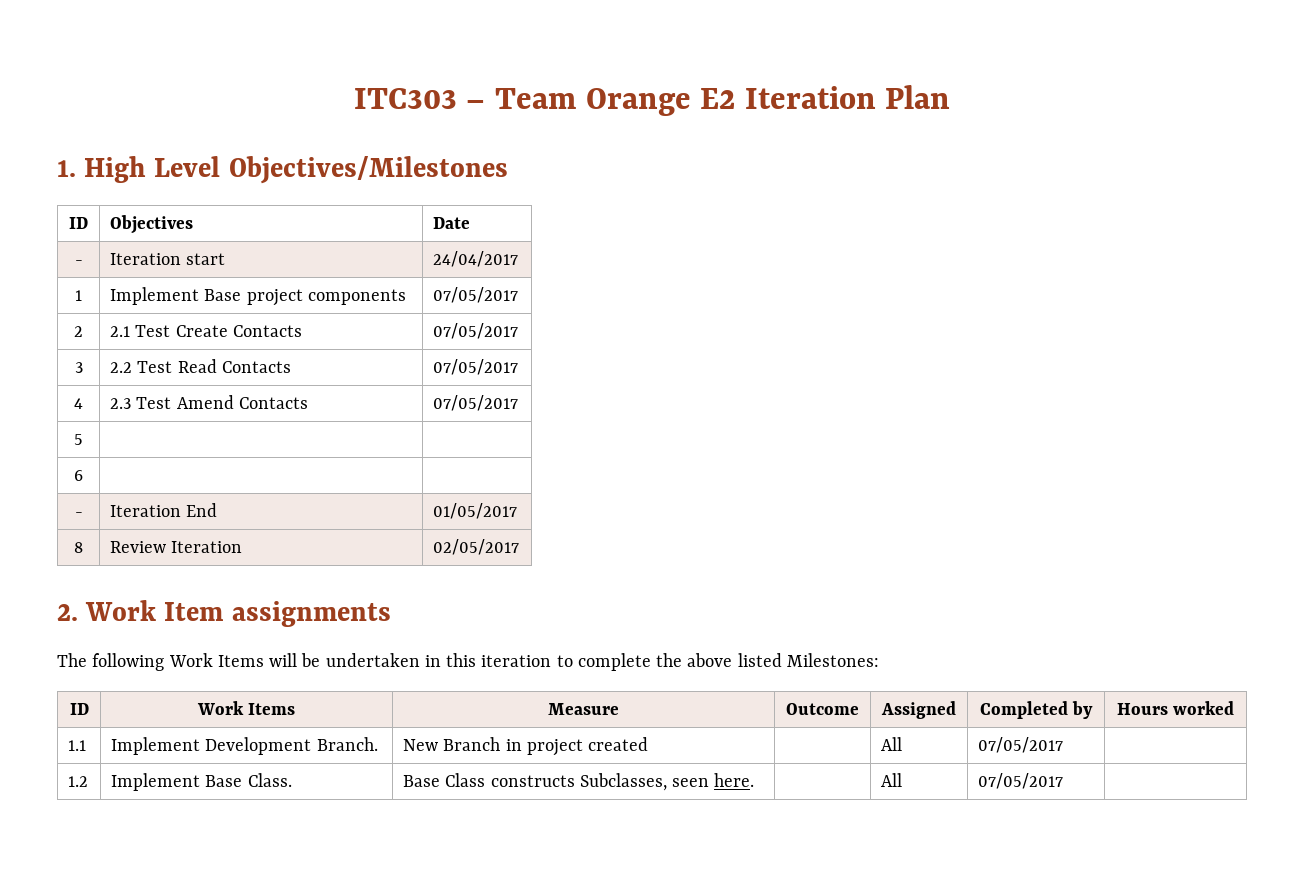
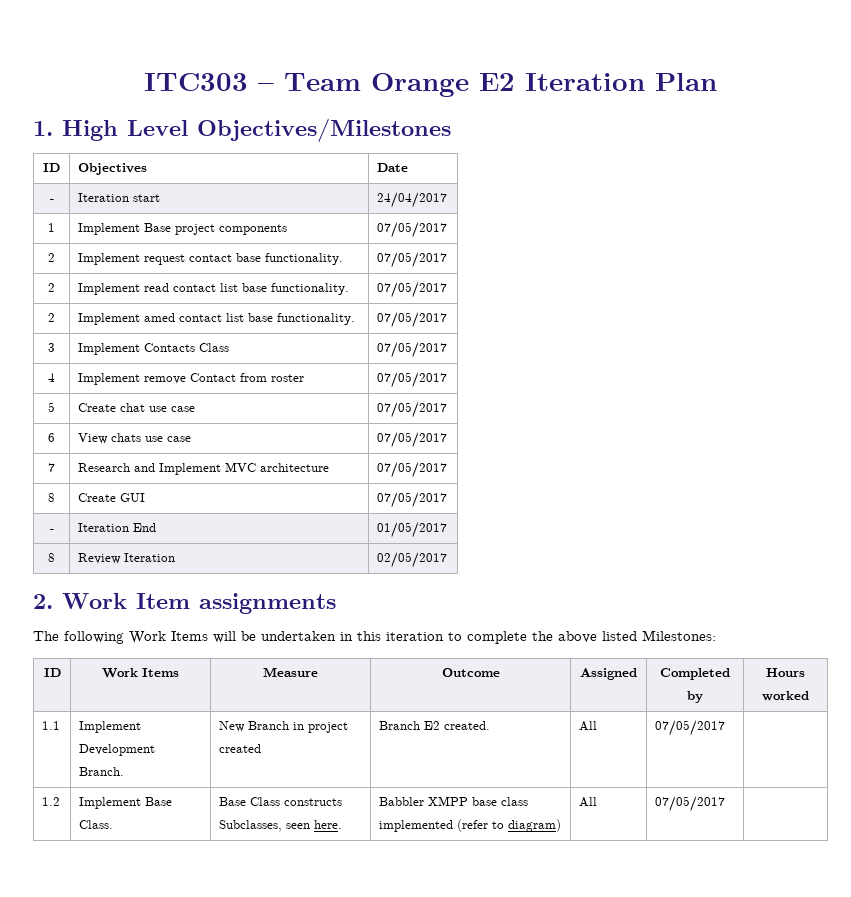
- 2 | 2.1 Test Create Contacts | 07/05/2017
+ 2 | Implement request contact base functionality. | 07/05/2017
+ 2 | Implement read contact list base functionality. | 07/05/2017
+ 2 | Implement amed contact list base functionality. | 07/05/2017
- 3 | 2.2 Test Read Contacts | 07/05/2017
+ 3 | Implement Contacts Class | 07/05/2017
- 4 | 2.3 Test Amend Contacts | 07/05/2017
- 5 | |
- 6 | |
+ 4 | Implement remove Contact from roster | 07/05/2017
+ 5 | Create chat use case | 07/05/2017
+ 6 | View chats use case | 07/05/2017
+ 7 | Research and Implement MVC architecture | 07/05/2017
+ 8 | Create GUI | 07/05/2017
- 1.1 | Implement Development Branch. | New Branch in project created | | All | 07/05/2017 |
+ 1.1 | Implement Development Branch. | New Branch in project created | Branch E2 created. | All | 07/05/2017 |
- 1.2 | Implement Base Class. | Base Class constructs Subclasses, seen here. | | All | 07/05/2017 |
+ 1.2 | Implement Base Class. | Base Class constructs Subclasses, seen here. | Babbler XMPP base class implemented (refer to diagram) | All | 07/05/2017 |

